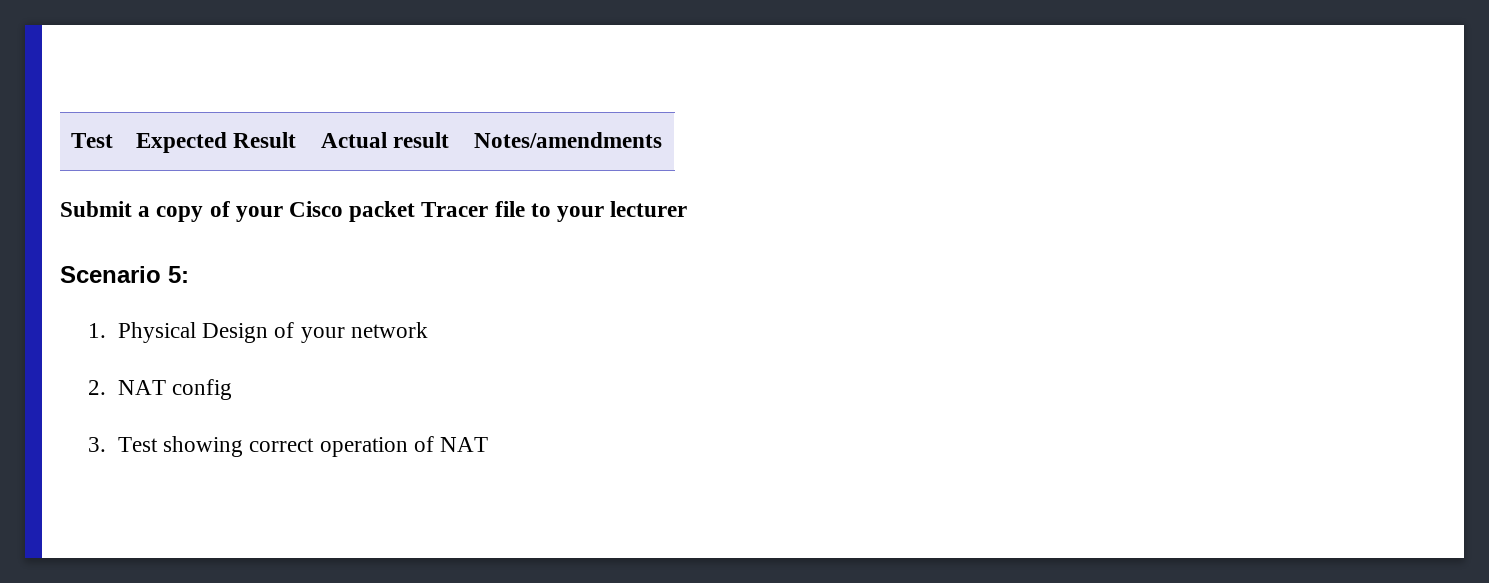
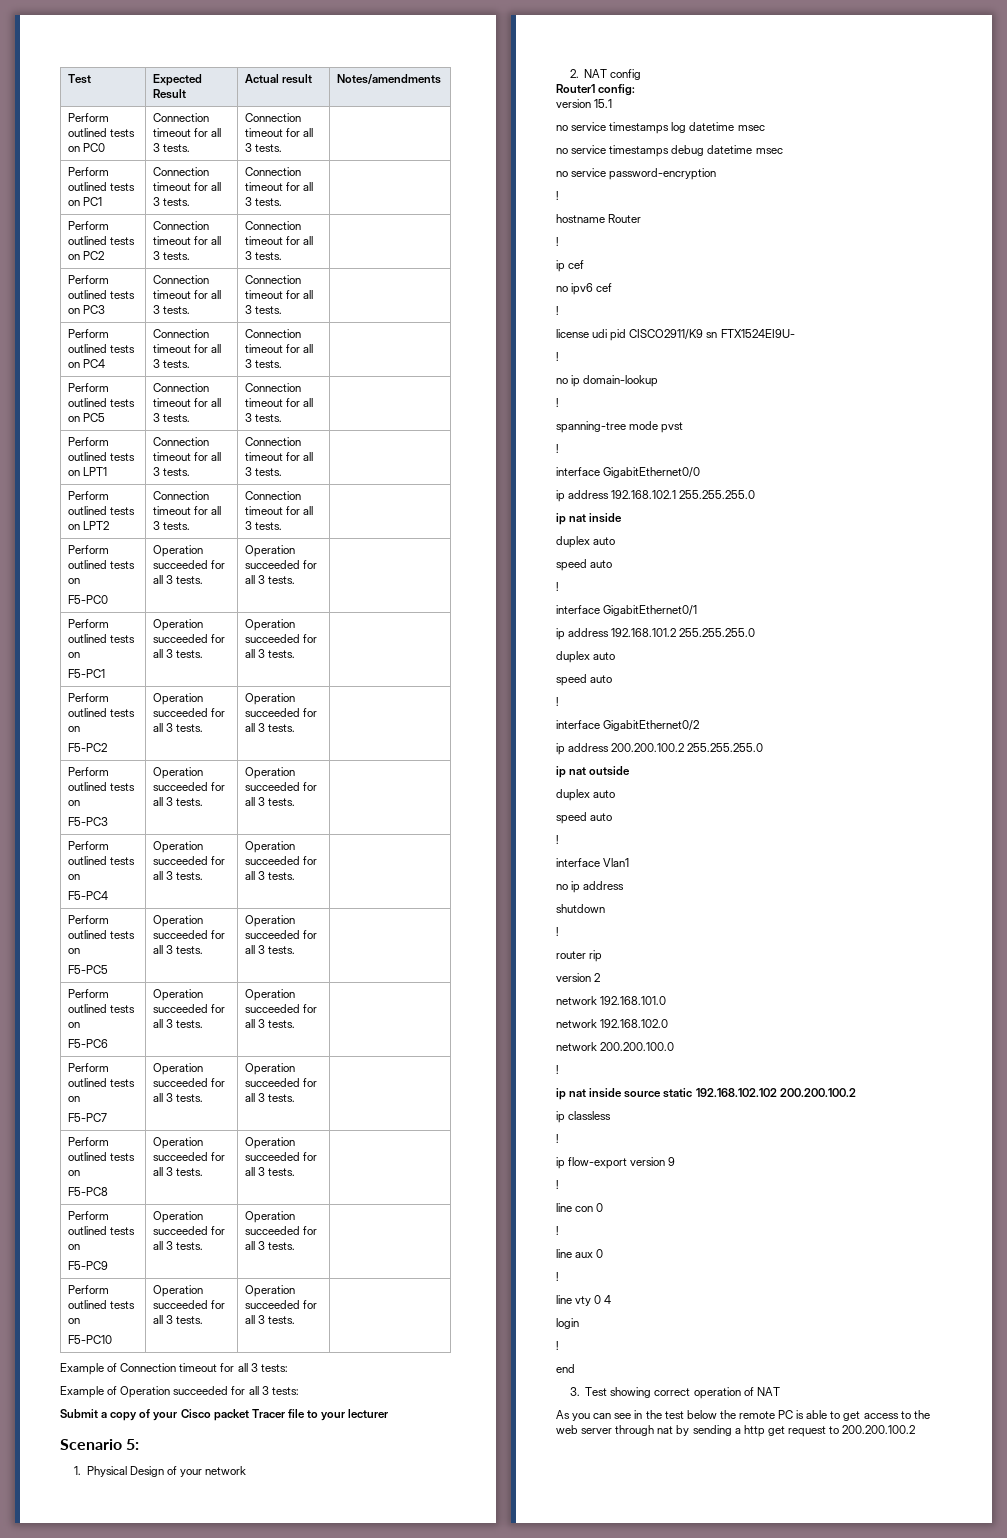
+ Perform outlined tests on PC0 | Connection timeout for all 3 tests. | Connection timeout for all 3 tests. |
+ Perform outlined tests on PC1 | Connection timeout for all 3 tests. | Connection timeout for all 3 tests. |
+ Perform outlined tests on PC2 | Connection timeout for all 3 tests. | Connection timeout for all 3 tests. |
+ Perform outlined tests on PC3 | Connection timeout for all 3 tests. | Connection timeout for all 3 tests. |
+ Perform outlined tests on PC4 | Connection timeout for all 3 tests. | Connection timeout for all 3 tests. |
+ Perform outlined tests on PC5 | Connection timeout for all 3 tests. | Connection timeout for all 3 tests. |
+ Perform outlined tests on LPT1 | Connection timeout for all 3 tests. | Connection timeout for all 3 tests. |
+ Perform outlined tests on LPT2 | Connection timeout for all 3 tests. | Connection timeout for all 3 tests. |
+ Perform outlined tests on
+ F5-PC0 | Operation succeeded for all 3 tests. | Operation succeeded for all 3 tests. |
+ Perform outlined tests on
+ F5-PC1 | Operation succeeded for all 3 tests. | Operation succeeded for all 3 tests. |
+ Perform outlined tests on
+ F5-PC2 | Operation succeeded for all 3 tests. | Operation succeeded for all 3 tests. |
+ Perform outlined tests on
+ F5-PC3 | Operation succeeded for all 3 tests. | Operation succeeded for all 3 tests. |
+ Perform outlined tests on
+ F5-PC4 | Operation succeeded for all 3 tests. | Operation succeeded for all 3 tests. |
+ Perform outlined tests on
+ F5-PC5 | Operation succeeded for all 3 tests. | Operation succeeded for all 3 tests. |
+ Perform outlined tests on
+ F5-PC6 | Operation succeeded for all 3 tests. | Operation succeeded for all 3 tests. |
+ Perform outlined tests on
+ F5-PC7 | Operation succeeded for all 3 tests. | Operation succeeded for all 3 tests. |
+ Perform outlined tests on
+ F5-PC8 | Operation succeeded for all 3 tests. | Operation succeeded for all 3 tests. |
+ Perform outlined tests on
+ F5-PC9 | Operation succeeded for all 3 tests. | Operation succeeded for all 3 tests. |
+ Perform outlined tests on
+ F5-PC10 | Operation succeeded for all 3 tests. | Operation succeeded for all 3 tests. |
+ Example of Connection timeout for all 3 tests:
+ Example of Operation succeeded for all 3 tests:
+ Router1 config:
+ version 15.1
+ no service timestamps log datetime msec
+ no service timestamps debug datetime msec
+ no service password-encryption
+ !
+ hostname Router
+ !
+ ip cef
+ no ipv6 cef
+ !
+ license udi pid CISCO2911/K9 sn FTX1524EI9U-
+ !
+ no ip domain-lookup
+ !
+ spanning-tree mode pvst
+ !
+ interface GigabitEthernet0/0
+ ip address 192.168.102.1 255.255.255.0
+ ip nat inside
+ duplex auto
+ speed auto
+ !
+ interface GigabitEthernet0/1
+ ip address 192.168.101.2 255.255.255.0
+ duplex auto
+ speed auto
+ !
+ interface GigabitEthernet0/2
+ ip address 200.200.100.2 255.255.255.0
+ ip nat outside
+ duplex auto
+ speed auto
+ !
+ interface Vlan1
+ no ip address
+ shutdown
+ !
+ router rip
+ version 2
+ network 192.168.101.0
+ network 192.168.102.0
+ network 200.200.100.0
+ !
+ ip nat inside source static 192.168.102.102 200.200.100.2
+ ip classless
+ !
+ ip flow-export version 9
+ !
+ line con 0
+ !
+ line aux 0
+ !
+ line vty 0 4
+ login
+ !
+ end
+ As you can see in the test below the remote PC is able to get access to the web server through nat by sending a http get request to 200.200.100.2

